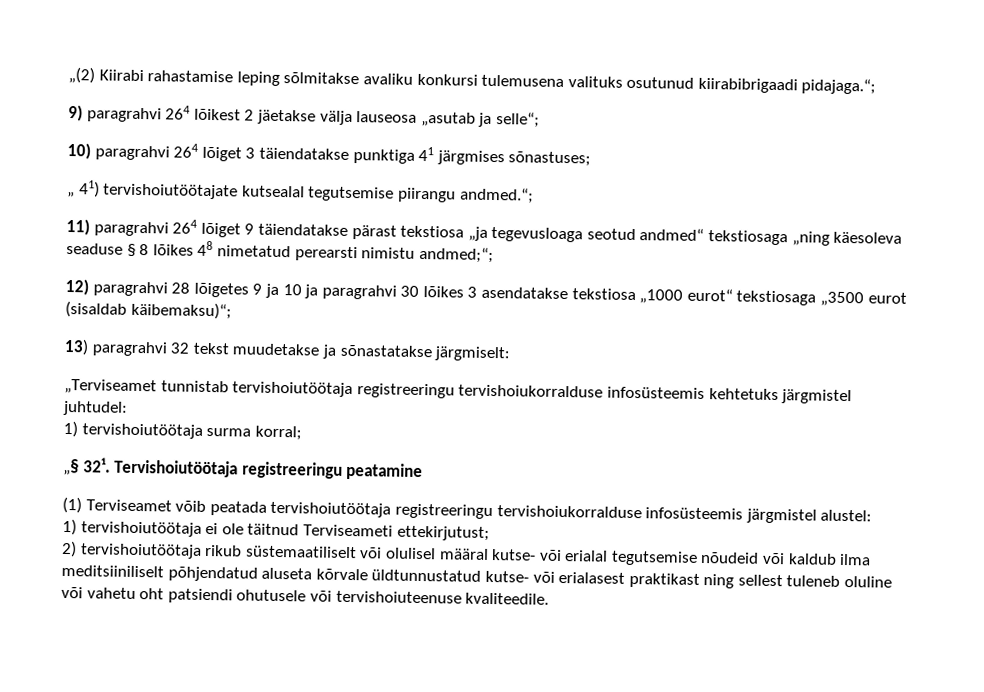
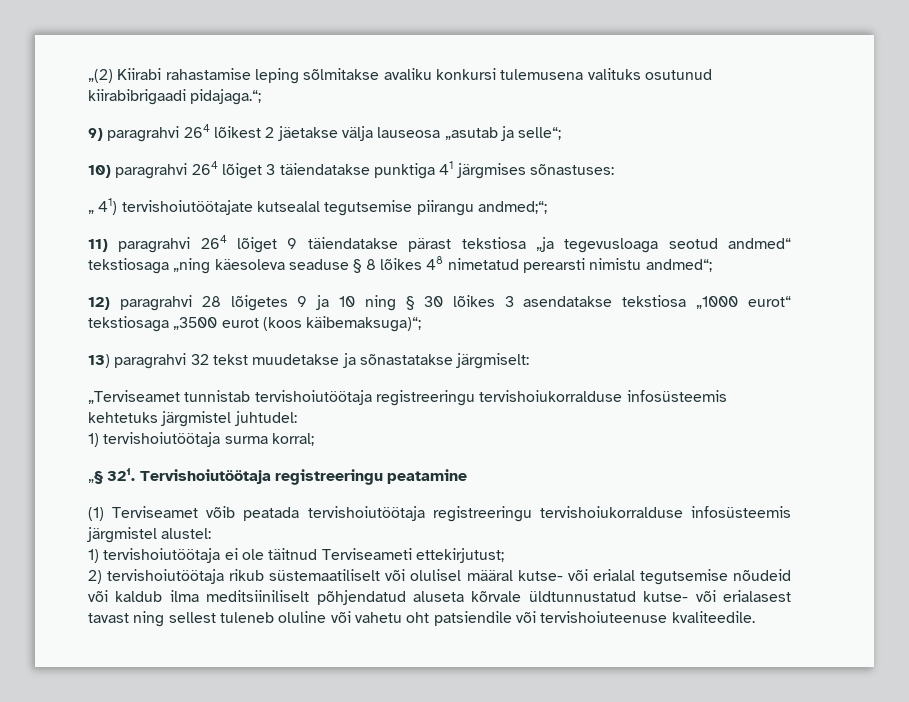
- 10) paragrahvi 264 lõiget 3 täiendatakse punktiga 41 järgmises sõnastuses;
+ 10) paragrahvi 264 lõiget 3 täiendatakse punktiga 41 järgmises sõnastuses:
- „ 41) tervishoiutöötajate kutsealal tegutsemise piirangu andmed.“;
+ „ 41) tervishoiutöötajate kutsealal tegutsemise piirangu andmed;“;
- 11) paragrahvi 264 lõiget 9 täiendatakse pärast tekstiosa „ja tegevusloaga seotud andmed“ tekstiosaga „ning käesoleva seaduse § 8 lõikes 48 nimetatud perearsti nimistu andmed;“;
+ 11) paragrahvi 264 lõiget 9 täiendatakse pärast tekstiosa „ja tegevusloaga seotud andmed“ tekstiosaga „ning käesoleva seaduse § 8 lõikes 48 nimetatud perearsti nimistu andmed“;
- 12) paragrahvi 28 lõigetes 9 ja 10 ja paragrahvi 30 lõikes 3 asendatakse tekstiosa „1000 eurot“ tekstiosaga „3500 eurot (sisaldab käibemaksu)“;
+ 12) paragrahvi 28 lõigetes 9 ja 10 ning § 30 lõikes 3 asendatakse tekstiosa „1000 eurot“ tekstiosaga „3500 eurot (koos käibemaksuga)“;
- 2) tervishoiutöötaja rikub süstemaatiliselt või olulisel määral kutse- või erialal tegutsemise nõudeid või kaldub ilma meditsiiniliselt põhjendatud aluseta kõrvale üldtunnustatud kutse- või erialasest praktikast ning sellest tuleneb oluline või vahetu oht patsiendi ohutusele või tervishoiuteenuse kvaliteedile.
+ 2) tervishoiutöötaja rikub süstemaatiliselt või olulisel määral kutse- või erialal tegutsemise nõudeid või kaldub ilma meditsiiniliselt põhjendatud aluseta kõrvale üldtunnustatud kutse- või erialasest tavast ning sellest tuleneb oluline või vahetu oht patsiendile või tervishoiuteenuse kvaliteedile.

